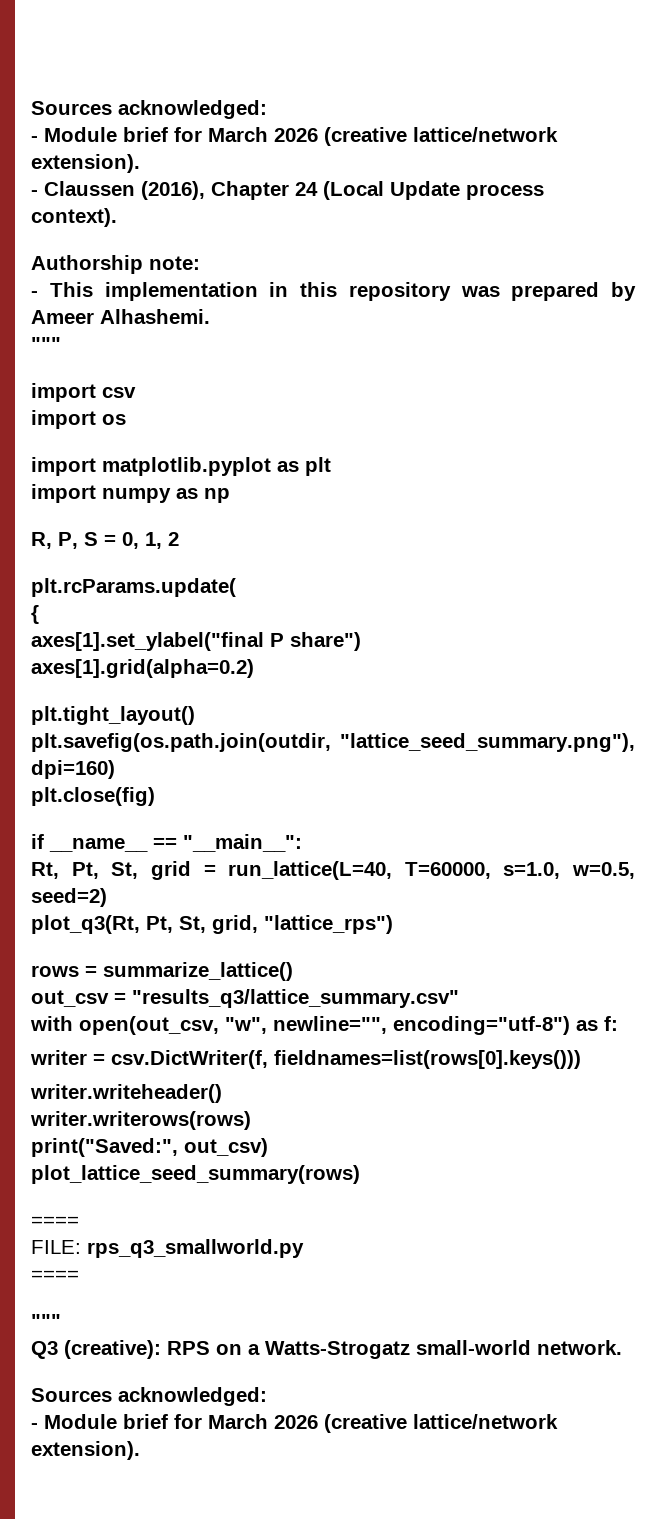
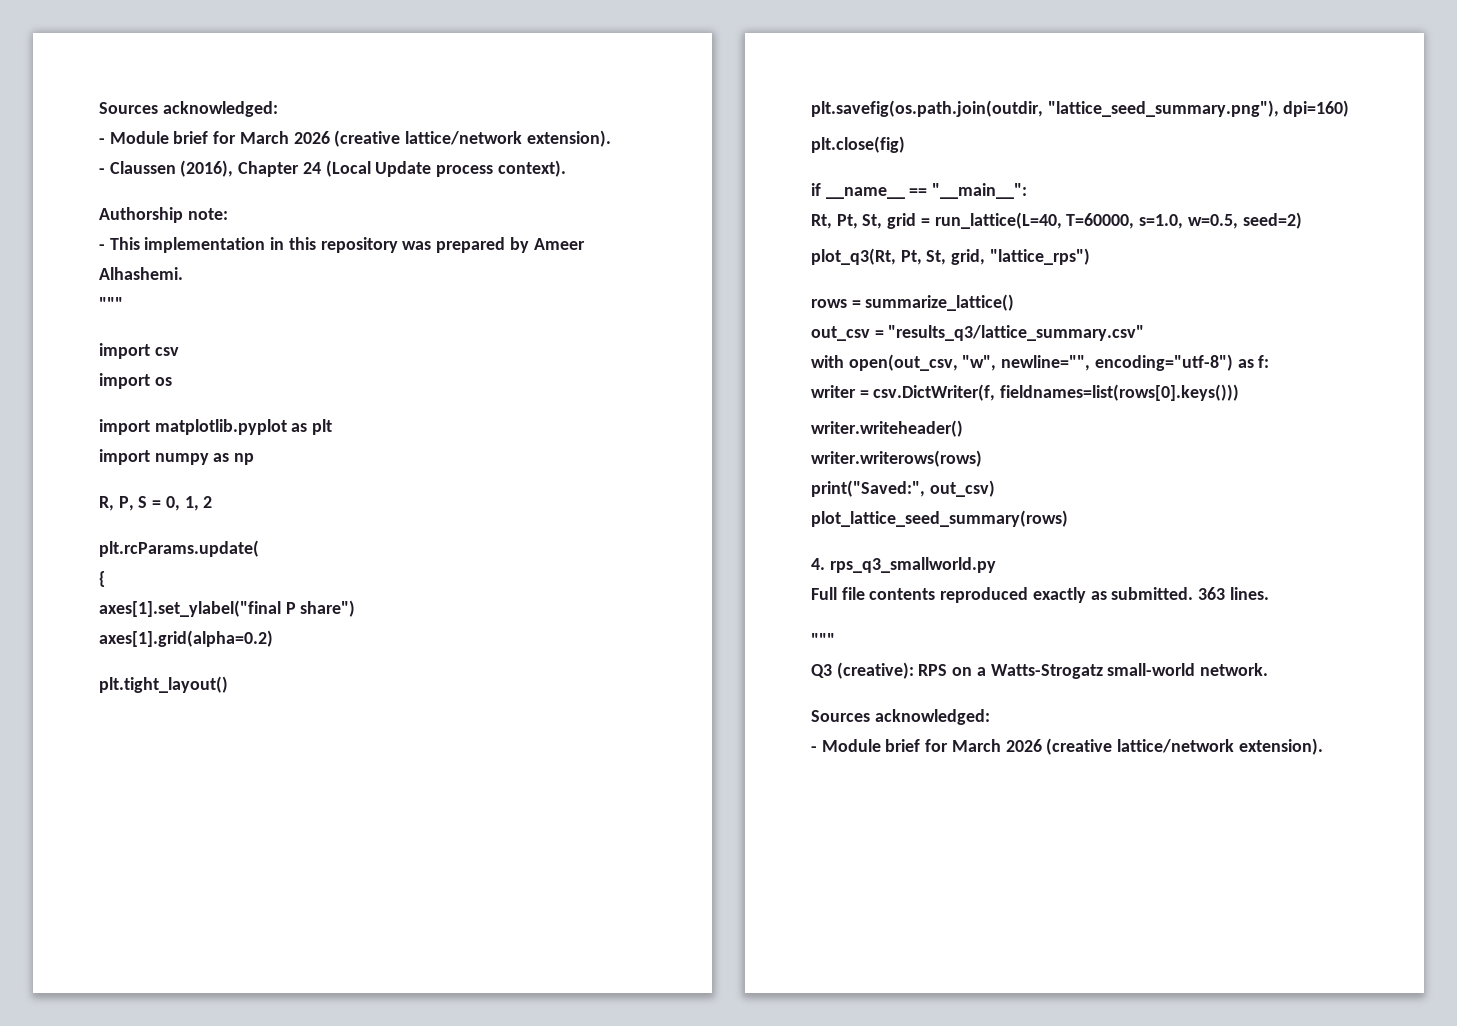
  plot_lattice_seed_summary(rows)
- ====
- FILE: rps_q3_smallworld.py
- ====
+ 4. rps_q3_smallworld.py
+ Full file contents reproduced exactly as submitted. 363 lines.

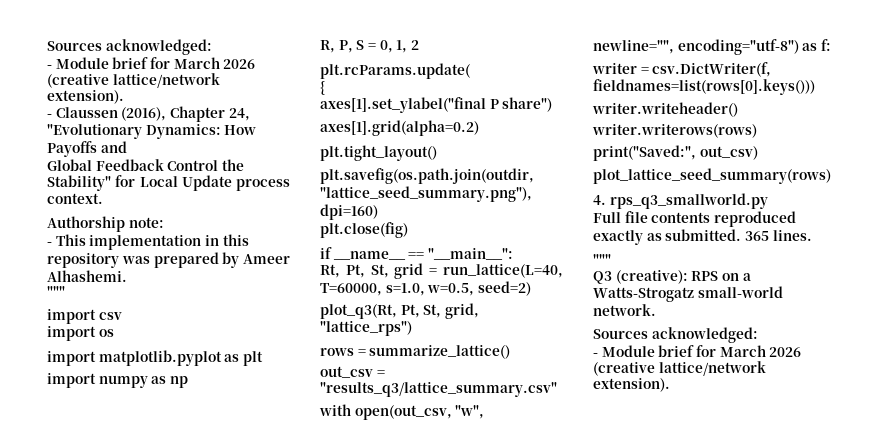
- - Claussen (2016), Chapter 24 (Local Update process context).
+ - Claussen (2016), Chapter 24, "Evolutionary Dynamics: How Payoffs and
+ Global Feedback Control the Stability" for Local Update process context.
- 363 lines.
+ 365 lines.

